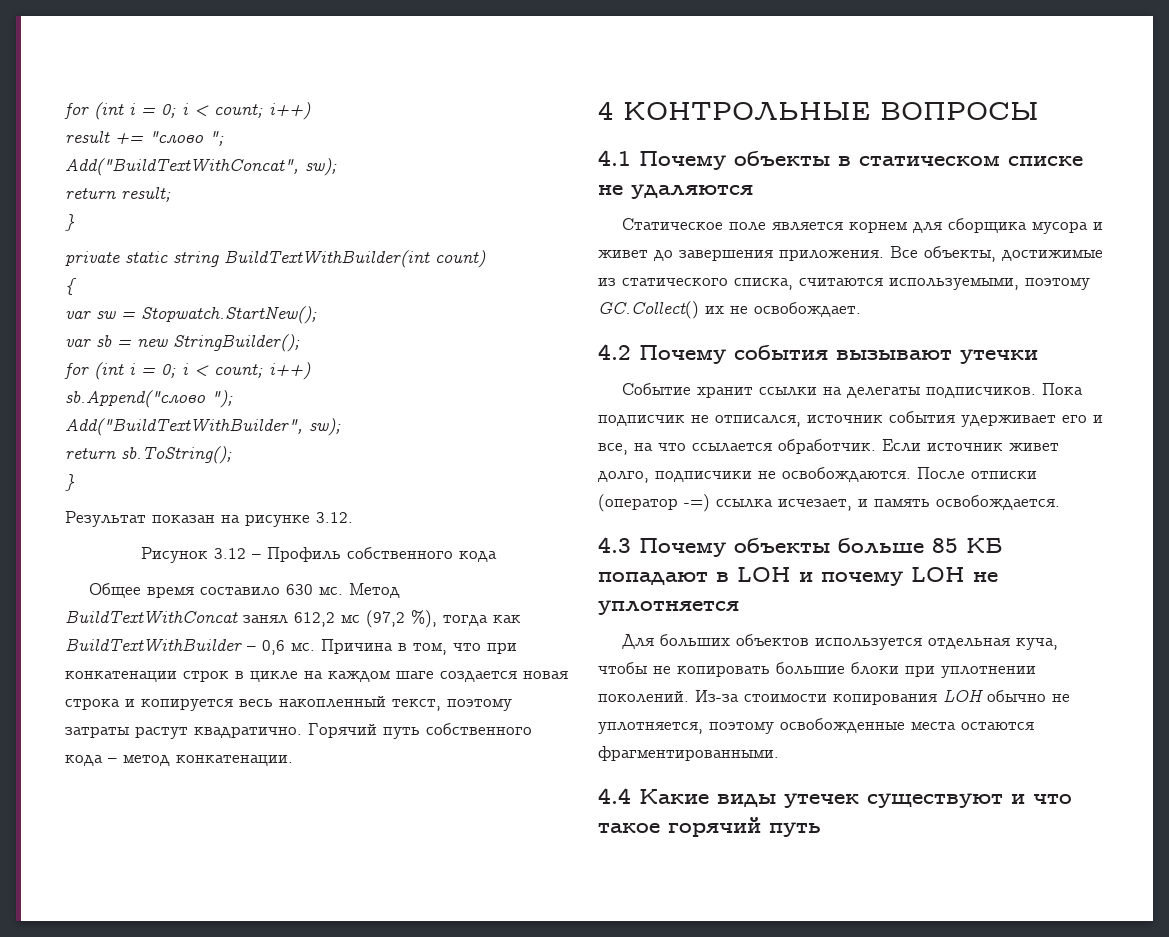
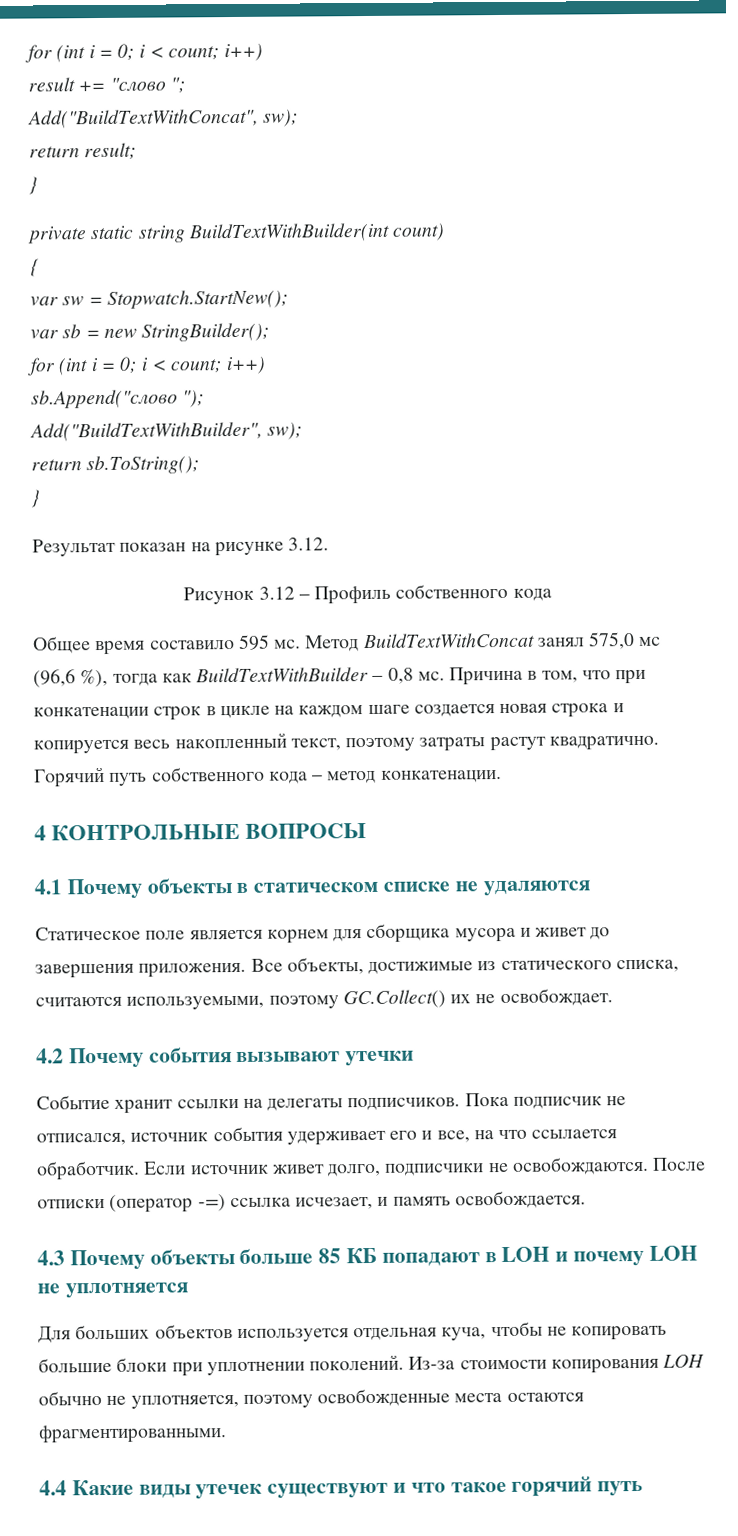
- Общее время составило 630 мс.
+ Общее время составило 595 мс.
- Метод BuildTextWithConcat занял 612,2 мс (97,2 %), тогда как BuildTextWithBuilder – 0,6 мс.
+ Метод BuildTextWithConcat занял 575,0 мс (96,6 %), тогда как BuildTextWithBuilder – 0,8 мс.

